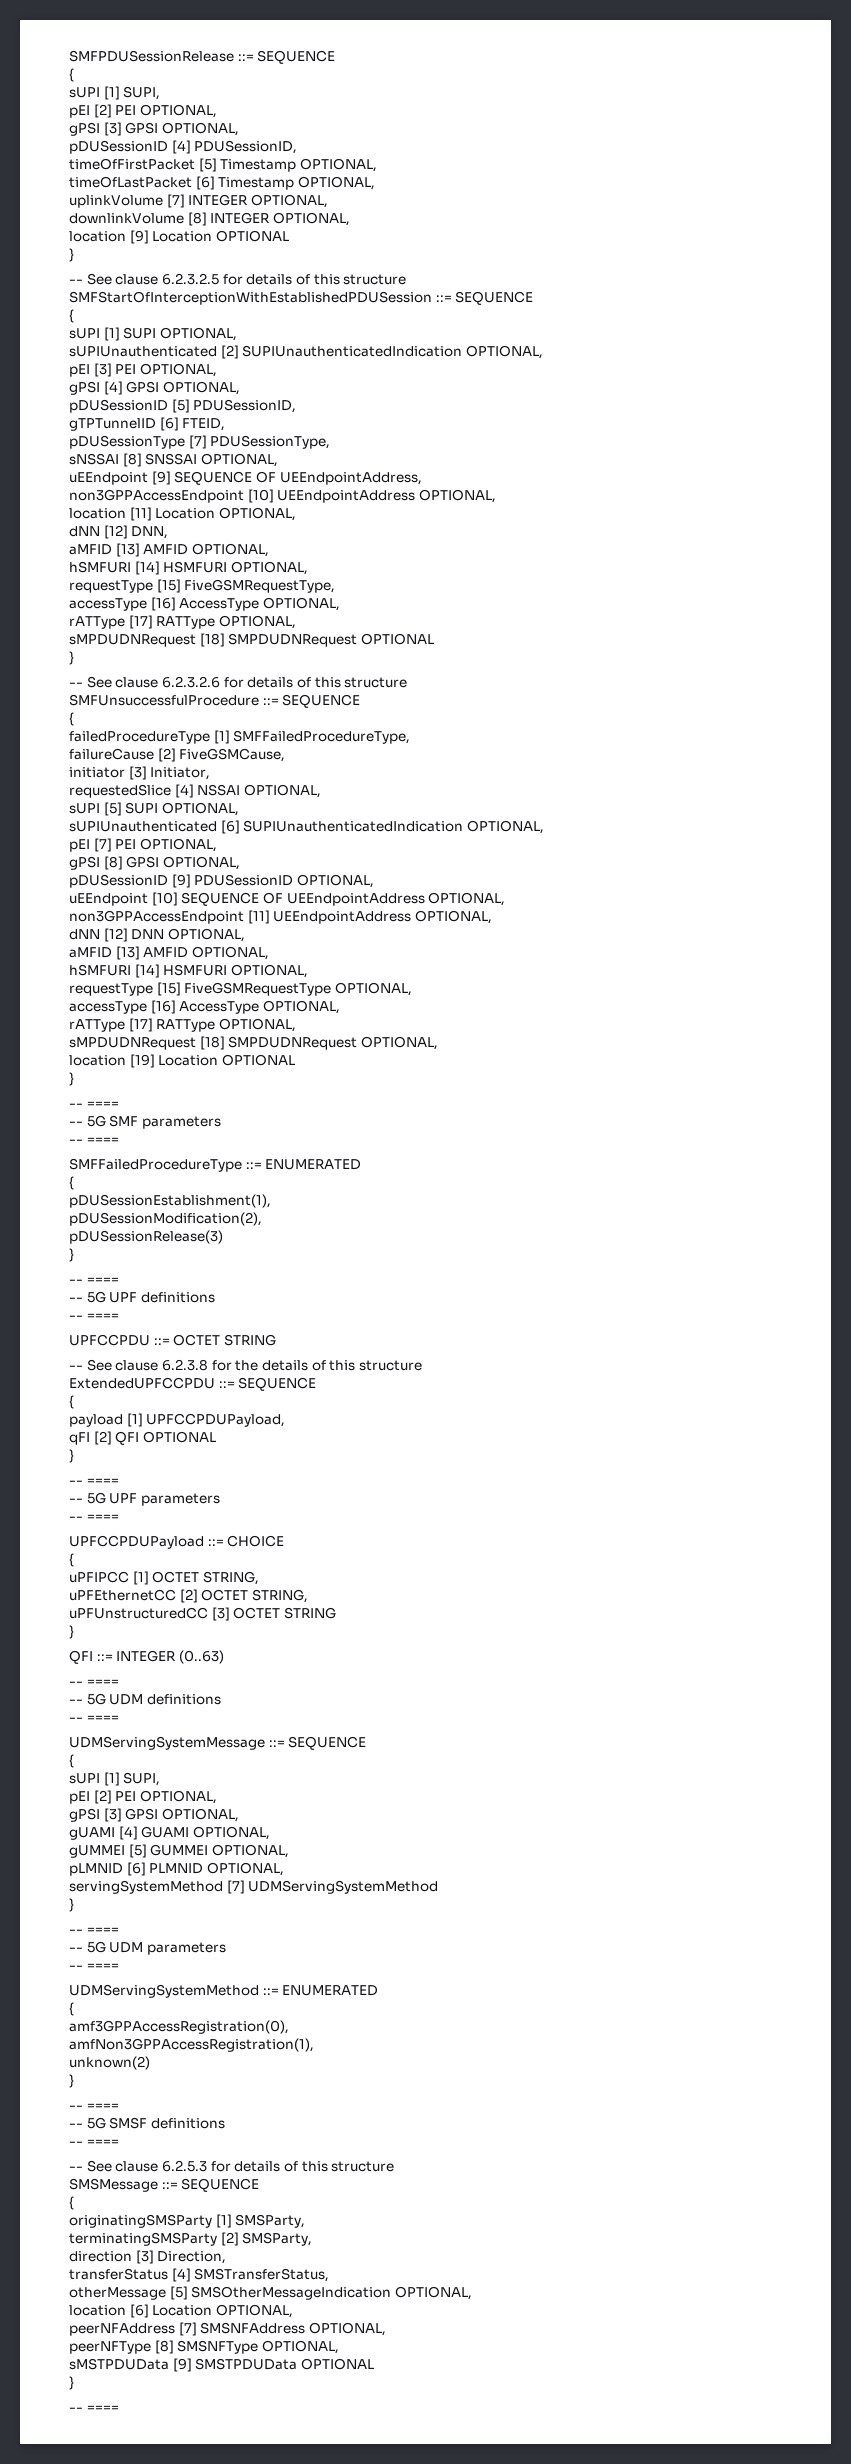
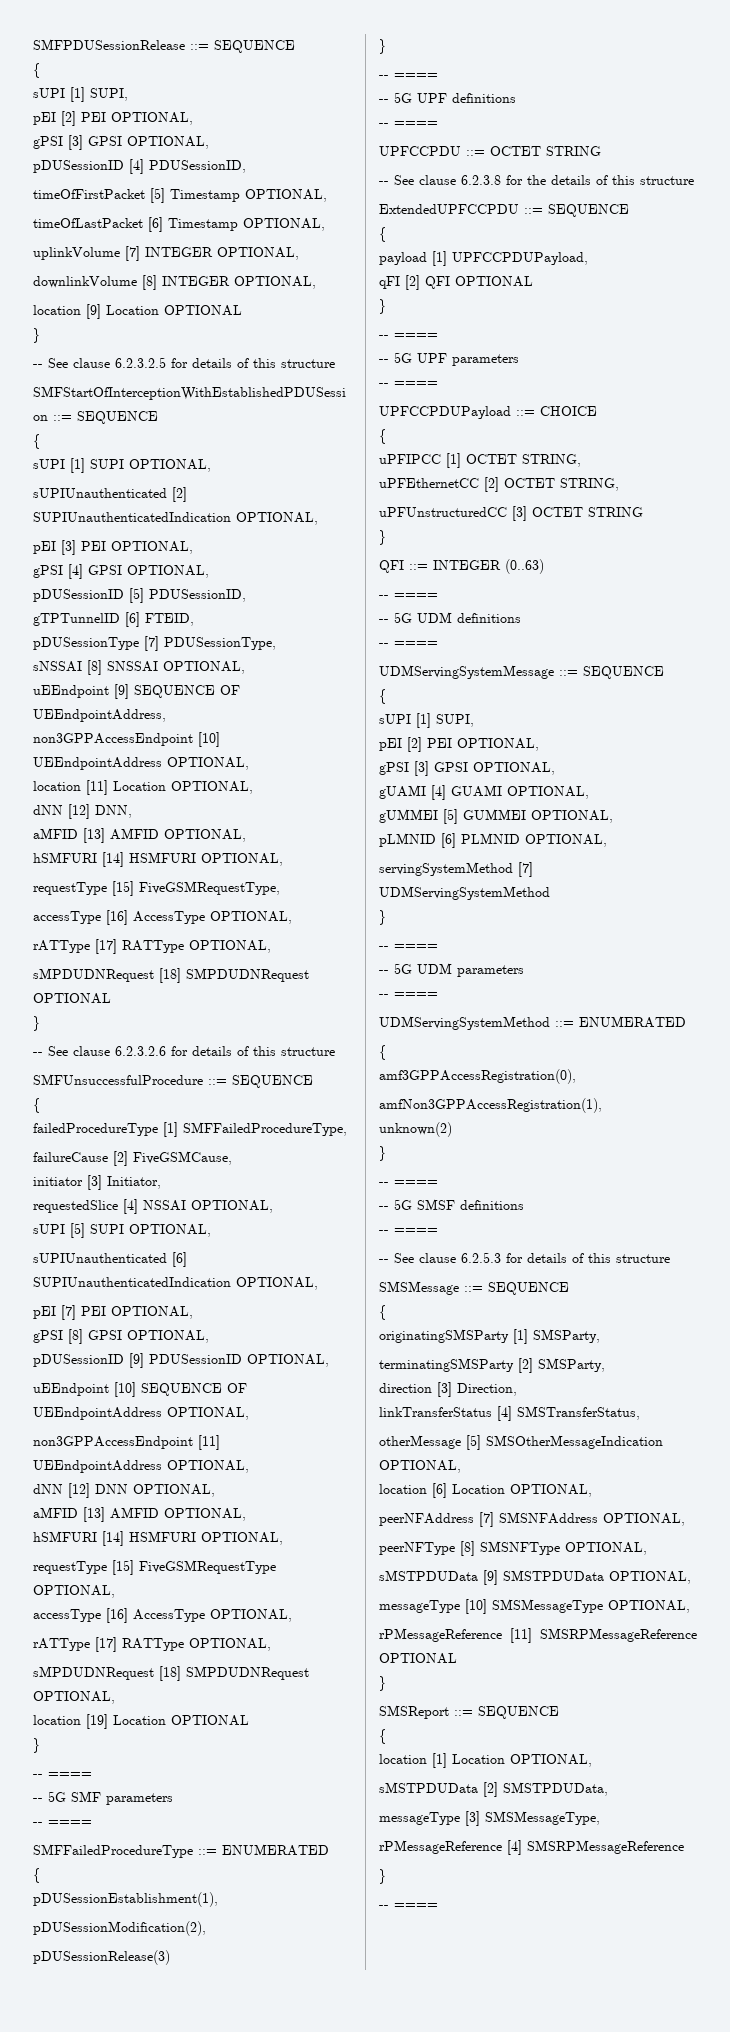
- transferStatus [4] SMSTransferStatus,
+ linkTransferStatus [4] SMSTransferStatus,
- sMSTPDUData [9] SMSTPDUData OPTIONAL
+ sMSTPDUData [9] SMSTPDUData OPTIONAL,
+ messageType [10] SMSMessageType OPTIONAL,
+ rPMessageReference [11] SMSRPMessageReference OPTIONAL
+ }
+ SMSReport ::= SEQUENCE
+ {
+ location [1] Location OPTIONAL,
+ sMSTPDUData [2] SMSTPDUData,
+ messageType [3] SMSMessageType,
+ rPMessageReference [4] SMSRPMessageReference

